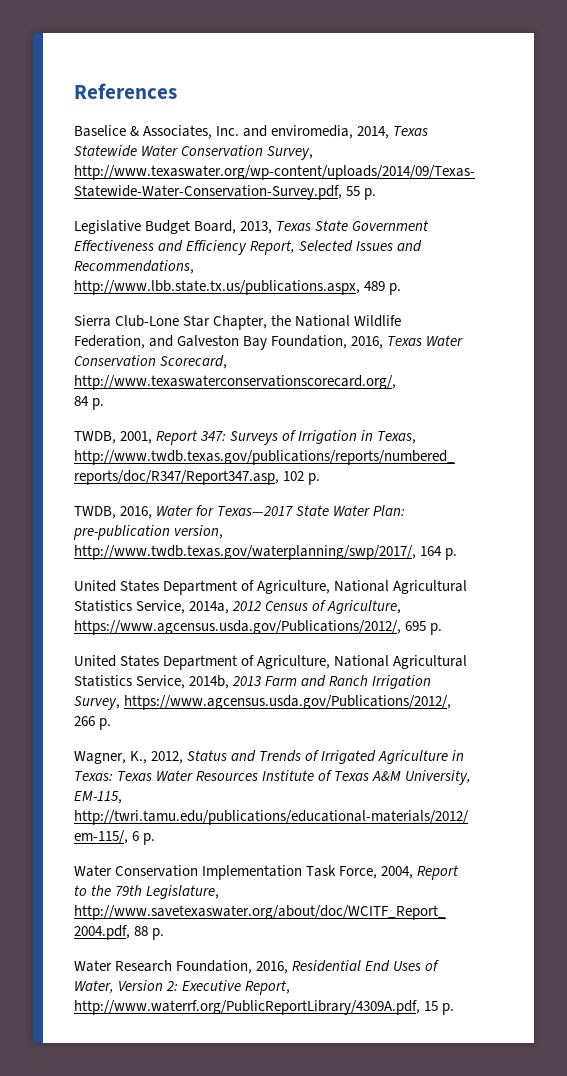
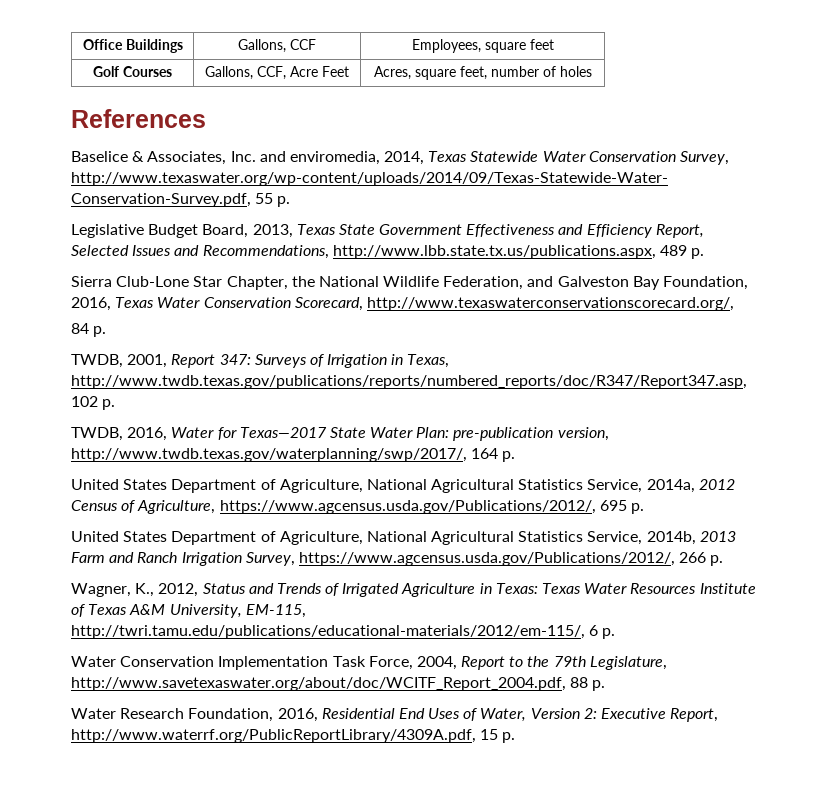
+ Office Buildings | Gallons, CCF | Employees, square feet
+ Golf Courses | Gallons, CCF, Acre Feet | Acres, square feet, number of holes

